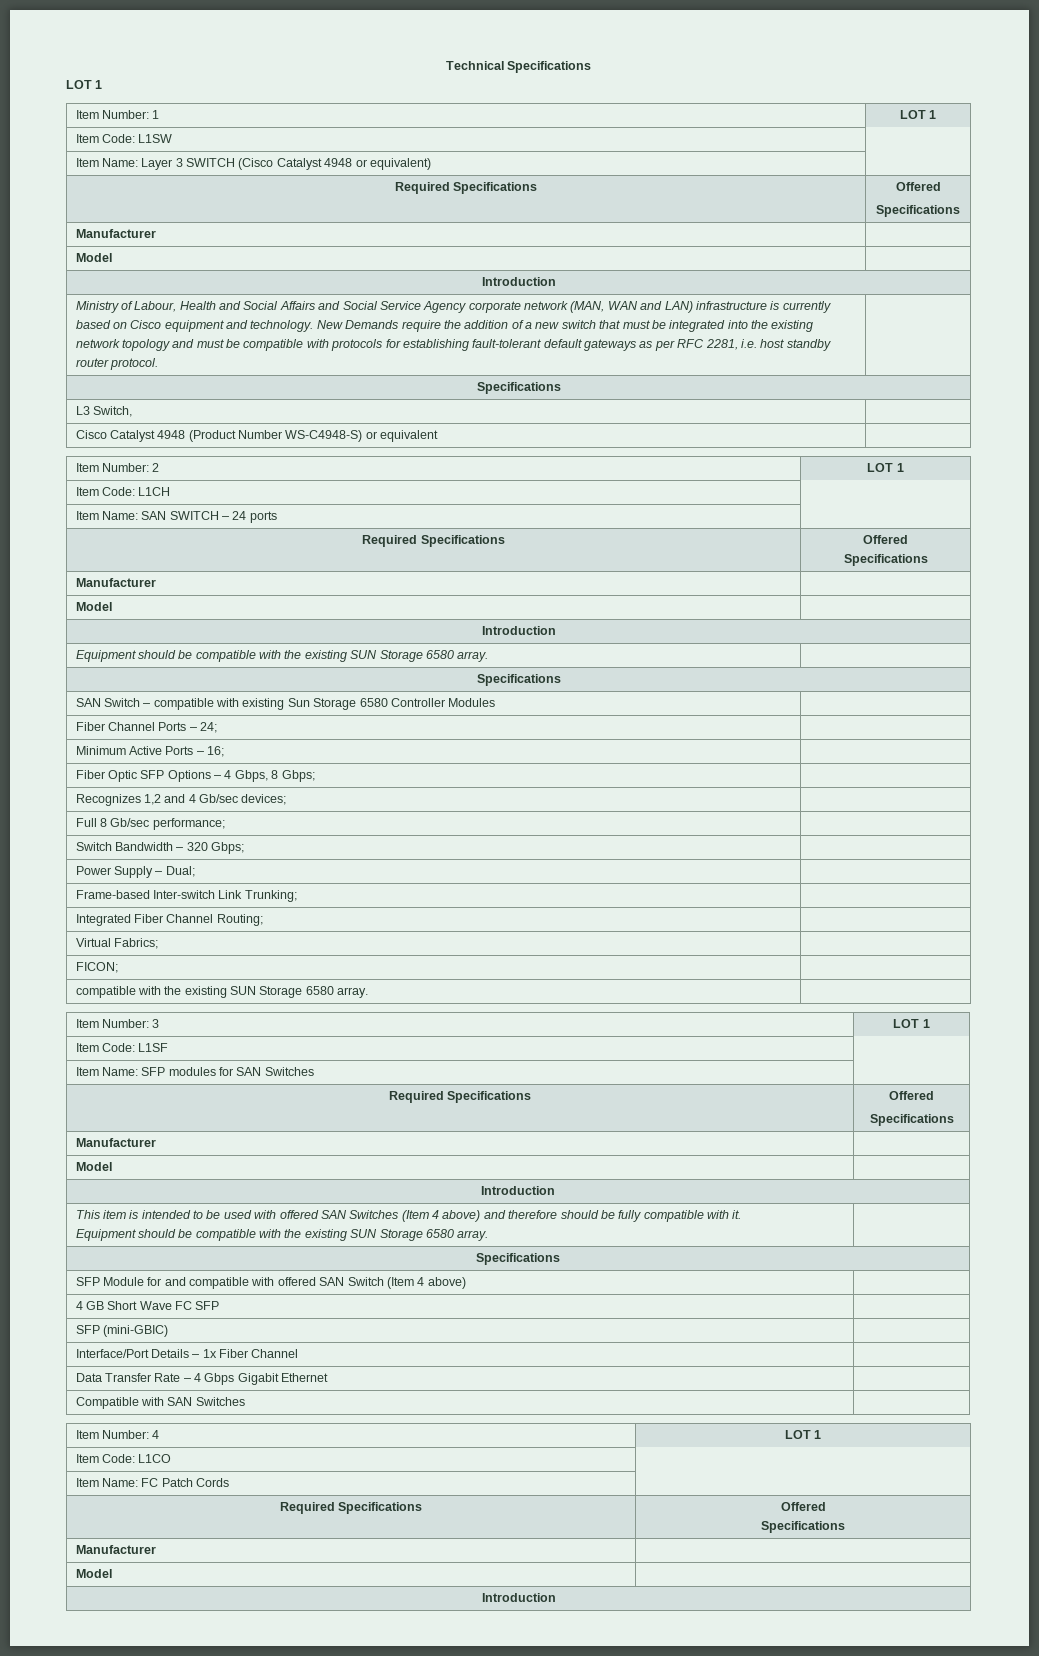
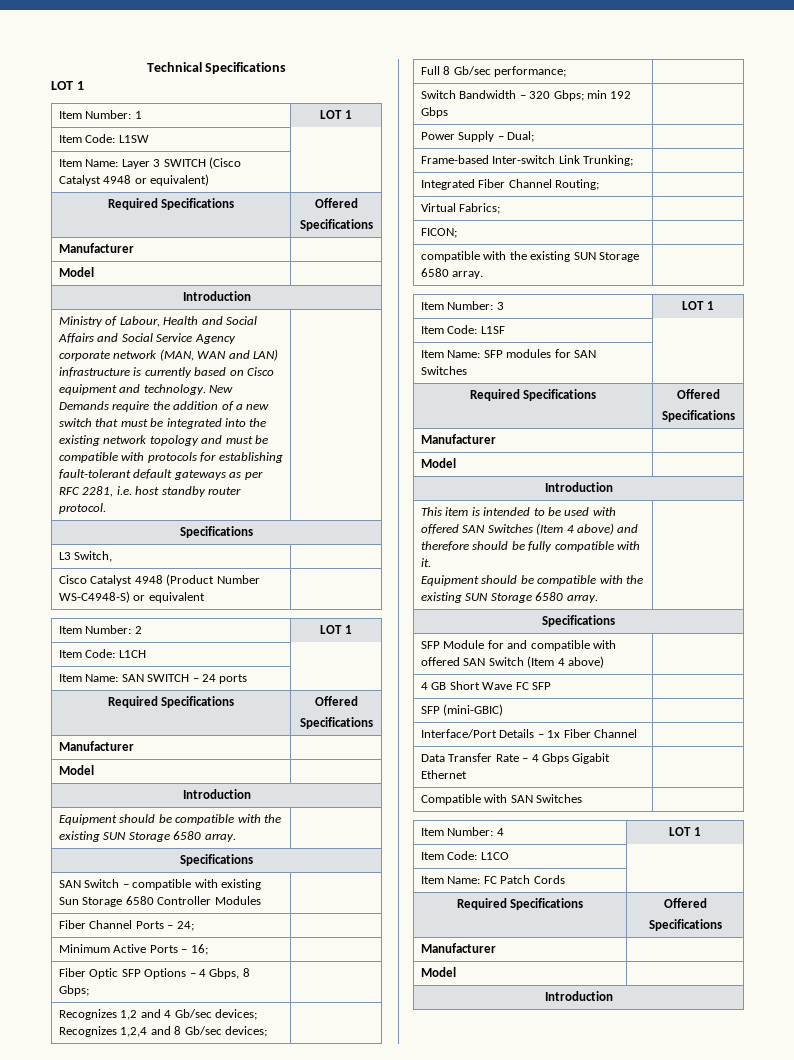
- Recognizes 1,2 and 4 Gb/sec devices; |
+ Recognizes 1,2 and 4 Gb/sec devices; Recognizes 1,2,4 and 8 Gb/sec devices; |
- Switch Bandwidth – 320 Gbps; |
+ Switch Bandwidth – 320 Gbps; min 192 Gbps |

